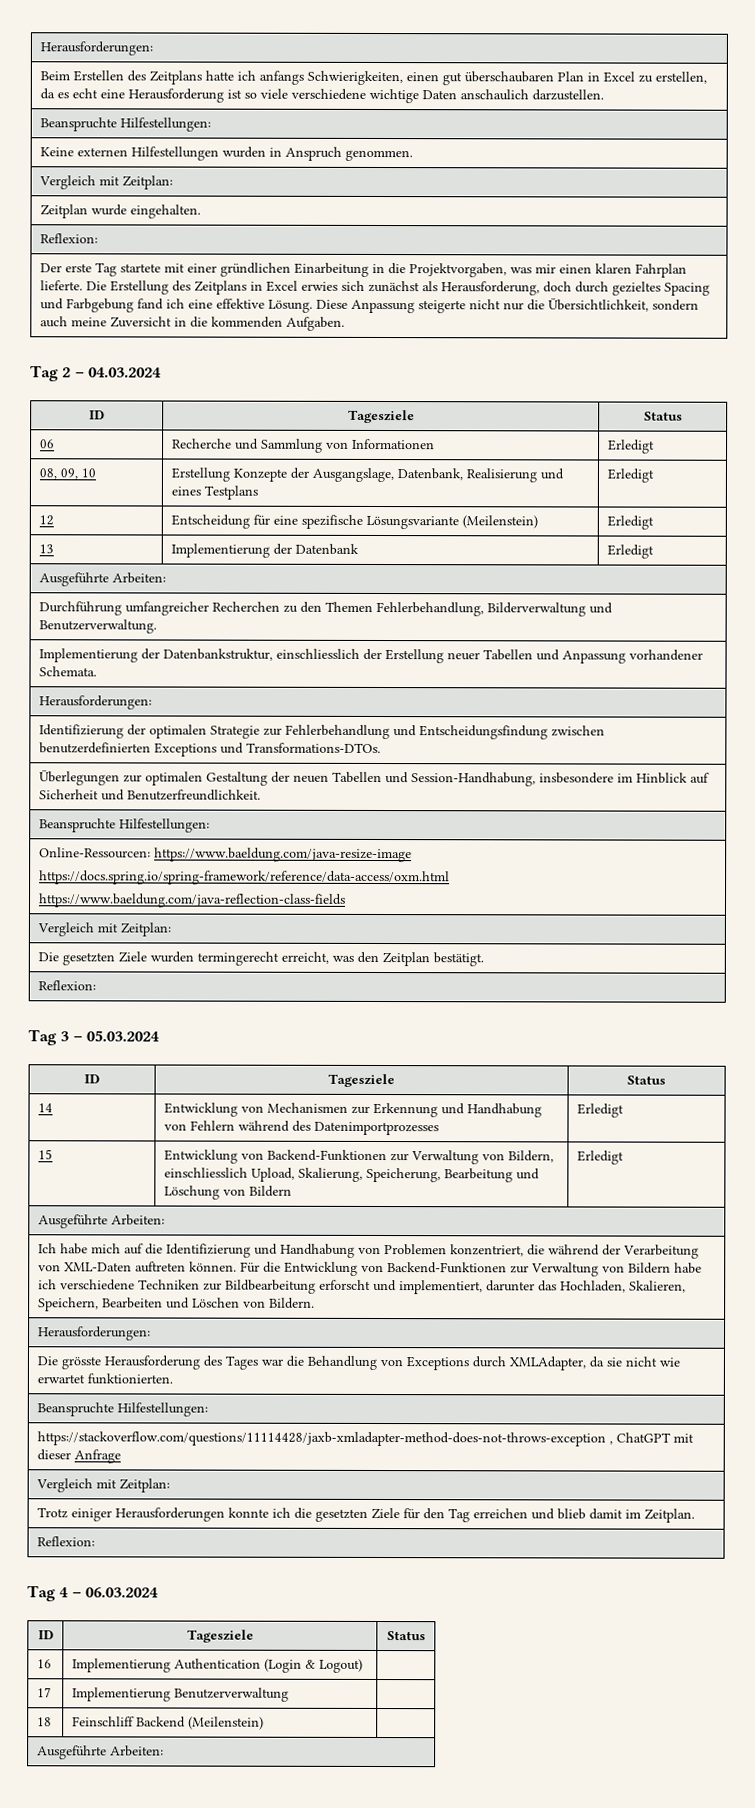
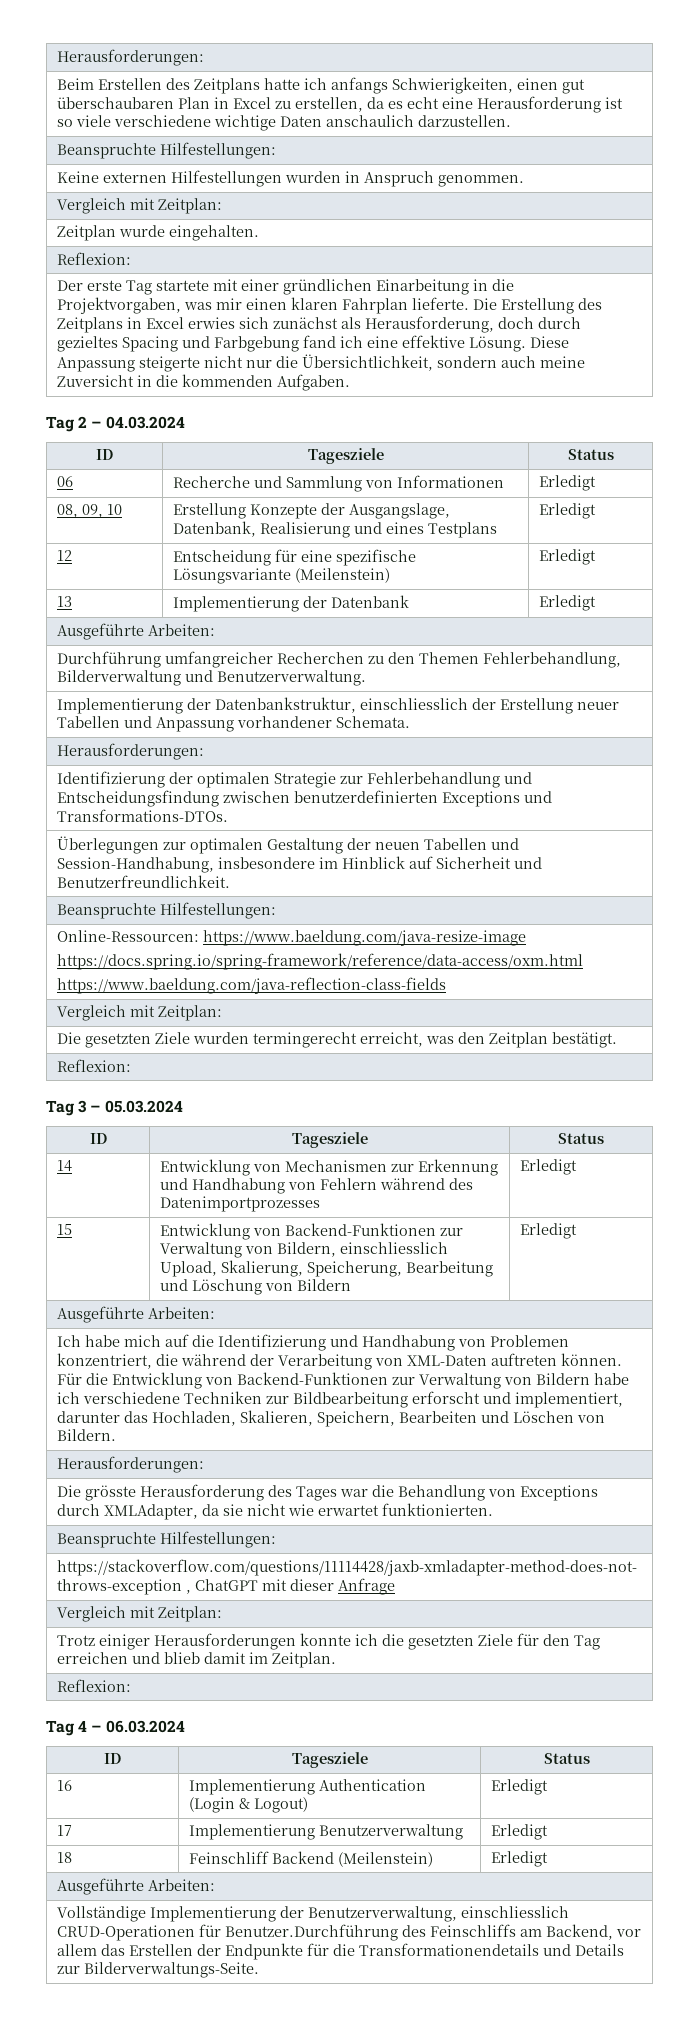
- 16 | Implementierung Authentication (Login & Logout) |
+ 16 | Implementierung Authentication (Login & Logout) | Erledigt
- 17 | Implementierung Benutzerverwaltung |
+ 17 | Implementierung Benutzerverwaltung | Erledigt
- 18 | Feinschliff Backend (Meilenstein) |
+ 18 | Feinschliff Backend (Meilenstein) | Erledigt
  Ausgeführte Arbeiten:
+ Vollständige Implementierung der Benutzerverwaltung, einschliesslich CRUD-Operationen für Benutzer.Durchführung des Feinschliffs am Backend, vor allem das Erstellen der Endpunkte für die Transformationendetails und Details zur Bilderverwaltungs-Seite.

